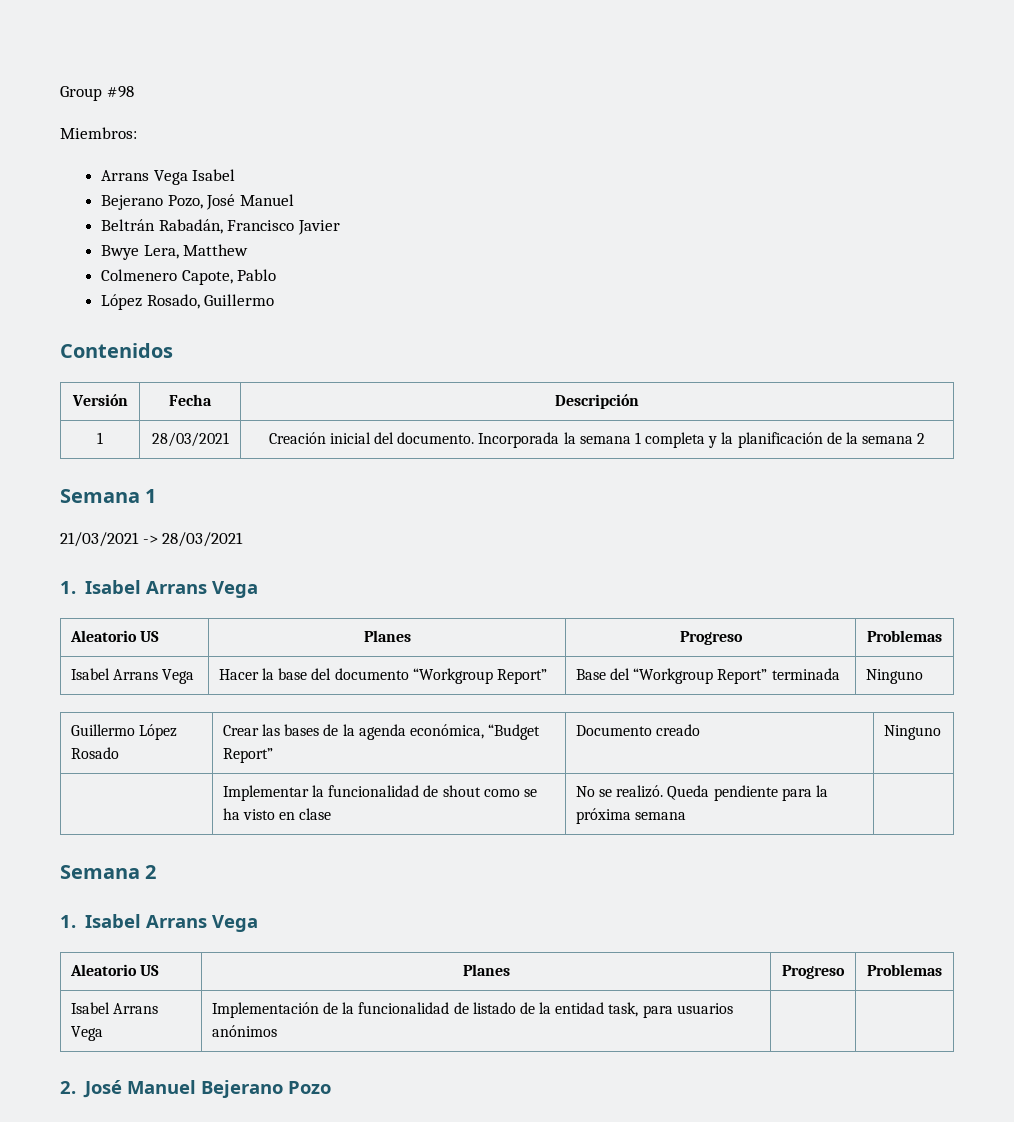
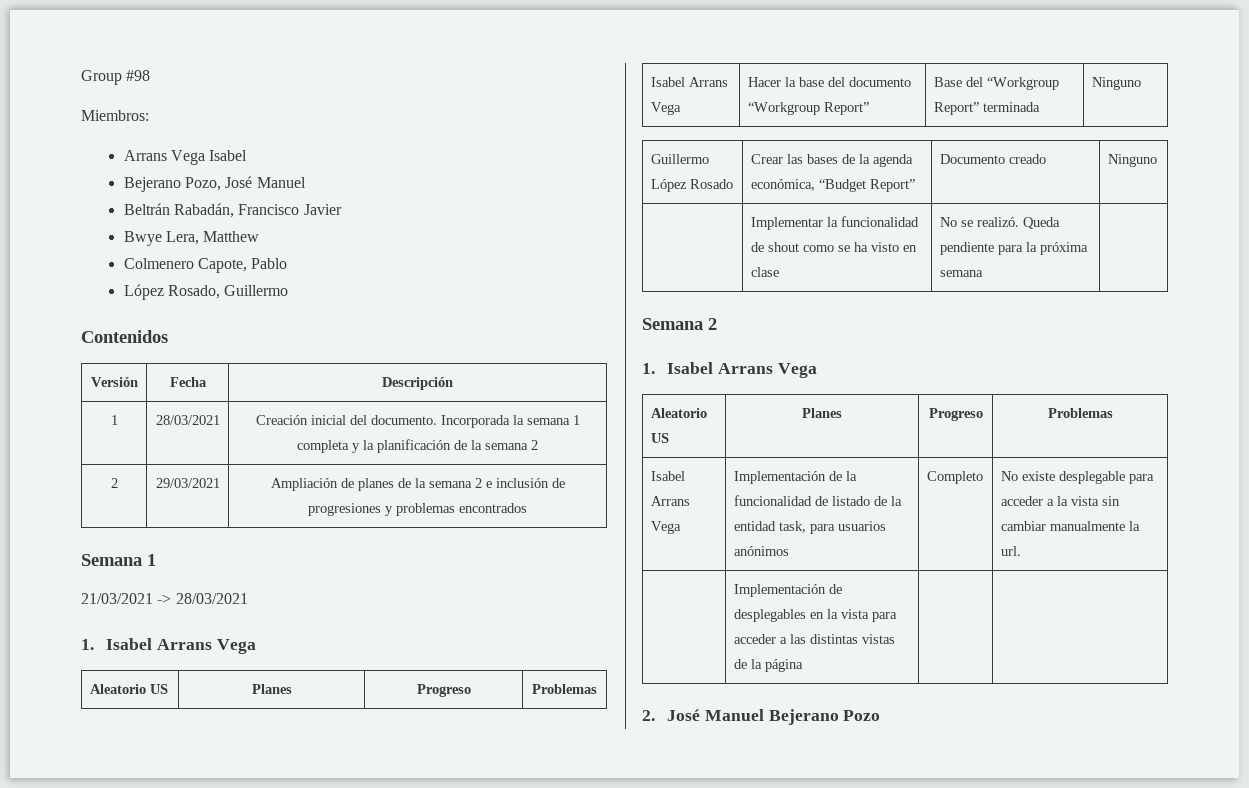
+ 2 | 29/03/2021 | Ampliación de planes de la semana 2 e inclusión de progresiones y problemas encontrados
- Isabel Arrans Vega | Implementación de la funcionalidad de listado de la entidad task, para usuarios anónimos | |
+ Isabel Arrans Vega | Implementación de la funcionalidad de listado de la entidad task, para usuarios anónimos | Completo | No existe desplegable para acceder a la vista sin cambiar manualmente la url.
+ | Implementación de desplegables en la vista para acceder a las distintas vistas de la página | |

